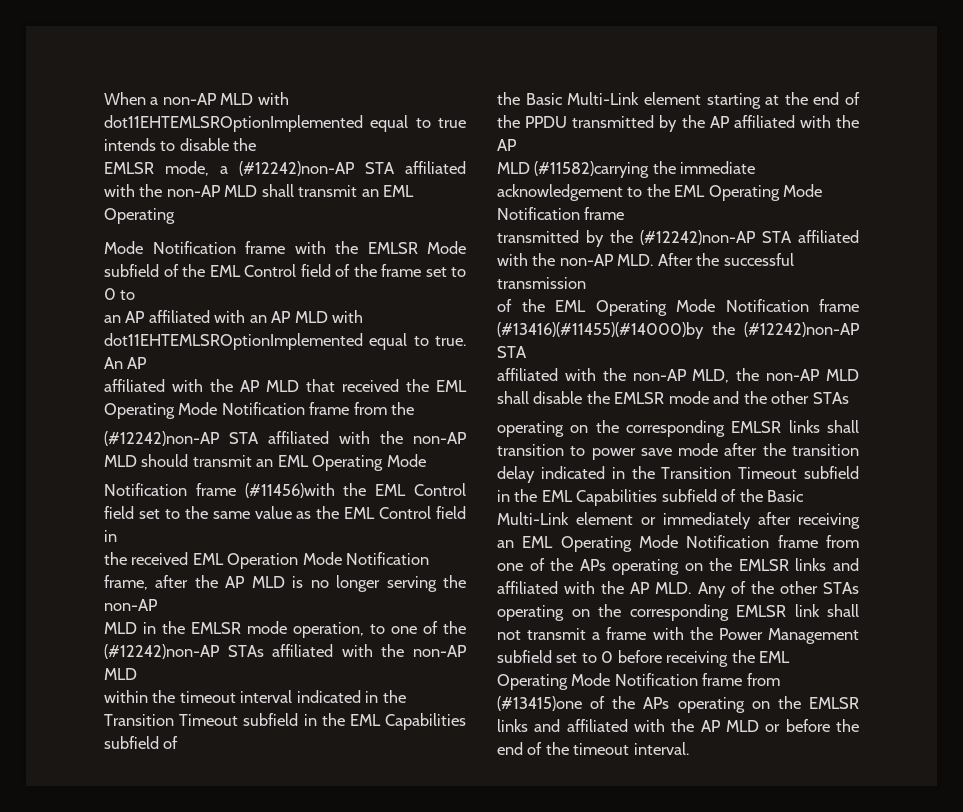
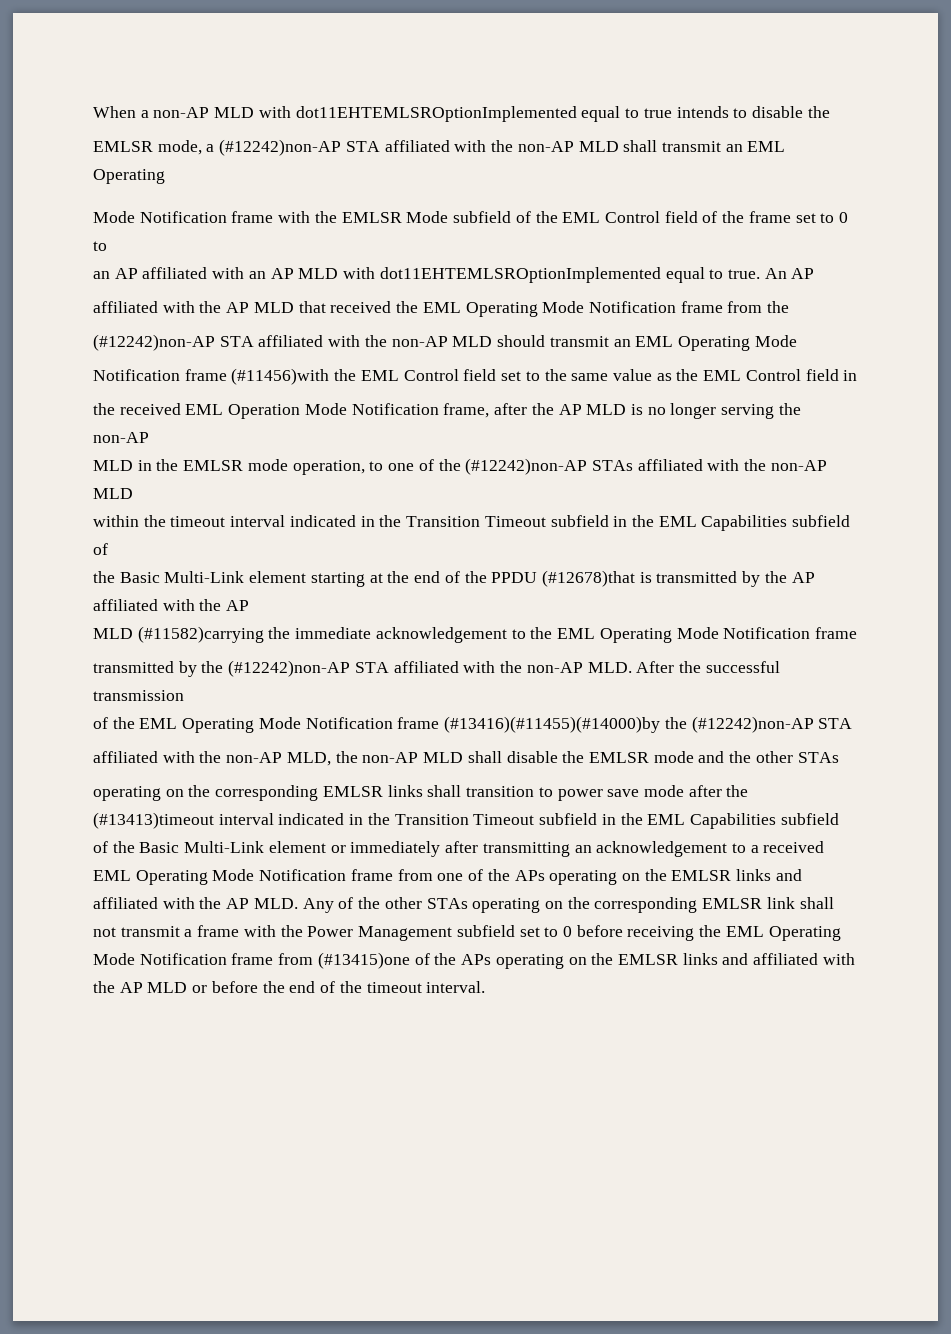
- the Basic Multi-Link element starting at the end of the PPDU transmitted by the AP affiliated with the AP
+ the Basic Multi-Link element starting at the end of the PPDU (#12678)that is transmitted by the AP affiliated with the AP
- operating on the corresponding EMLSR links shall transition to power save mode after the transition delay indicated in the Transition Timeout subfield in the EML Capabilities subfield of the Basic Multi-Link element or immediately after receiving an EML Operating Mode Notification frame from one of the APs operating on the EMLSR links and affiliated with the AP MLD. Any of the other STAs operating on the corresponding EMLSR link shall not transmit a frame with the Power Management subfield set to 0 before receiving the EML Operating Mode Notification frame from (#13415)one of the APs operating on the EMLSR links and affiliated with the AP MLD or before the end of the timeout interval.
+ operating on the corresponding EMLSR links shall transition to power save mode after the (#13413)timeout interval indicated in the Transition Timeout subfield in the EML Capabilities subfield of the Basic Multi-Link element or immediately after transmitting an acknowledgement to a received EML Operating Mode Notification frame from one of the APs operating on the EMLSR links and affiliated with the AP MLD. Any of the other STAs operating on the corresponding EMLSR link shall not transmit a frame with the Power Management subfield set to 0 before receiving the EML Operating Mode Notification frame from (#13415)one of the APs operating on the EMLSR links and affiliated with the AP MLD or before the end of the timeout interval.

